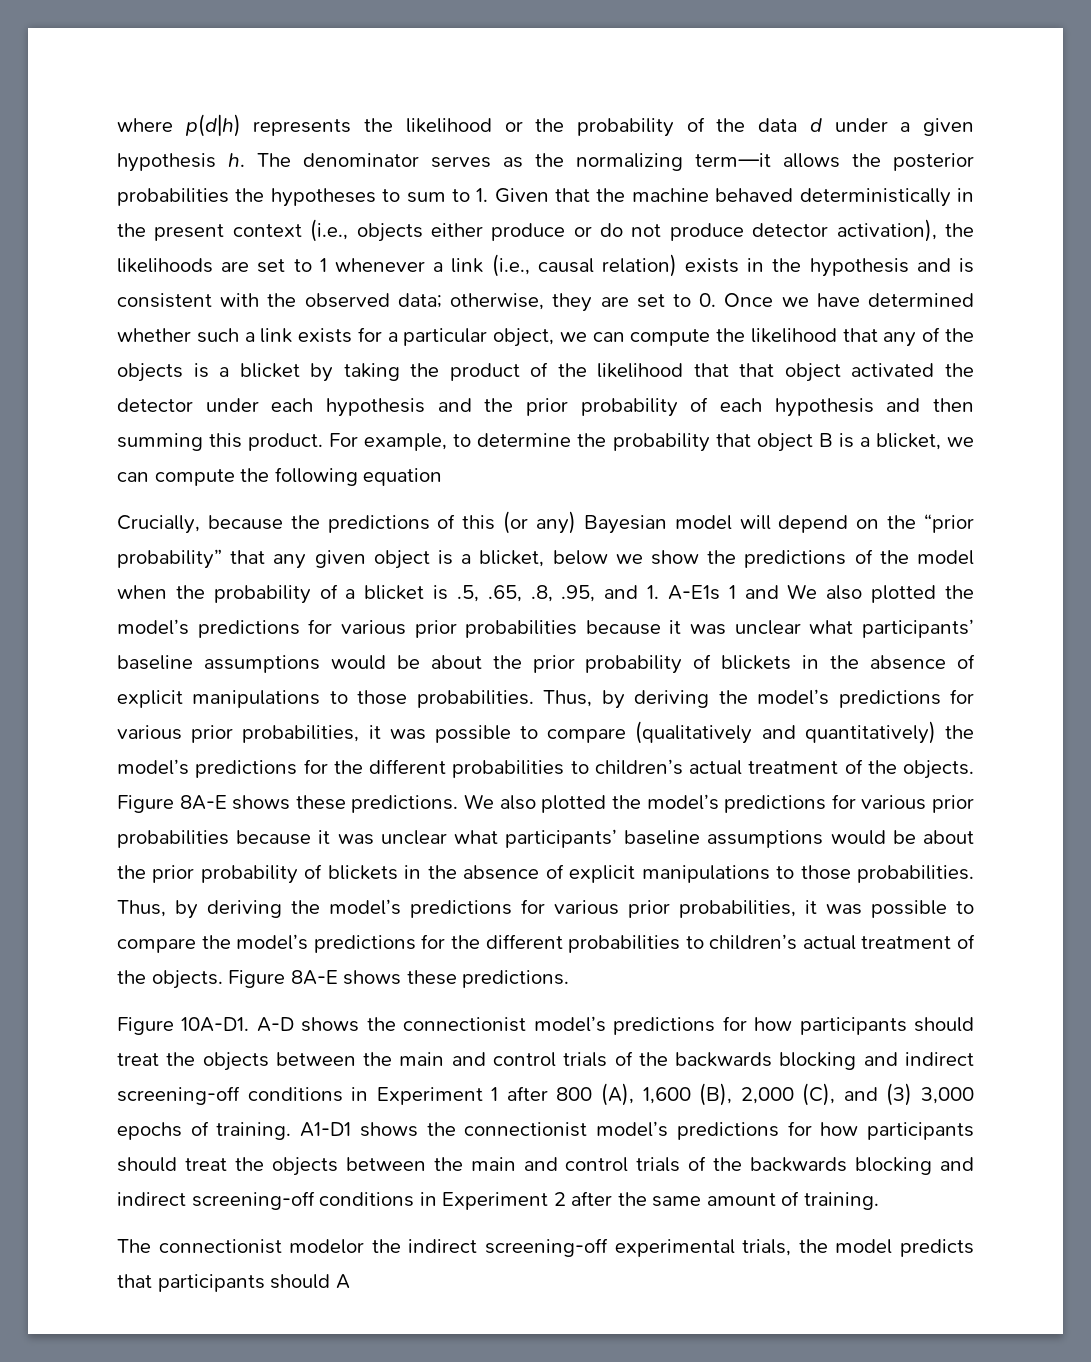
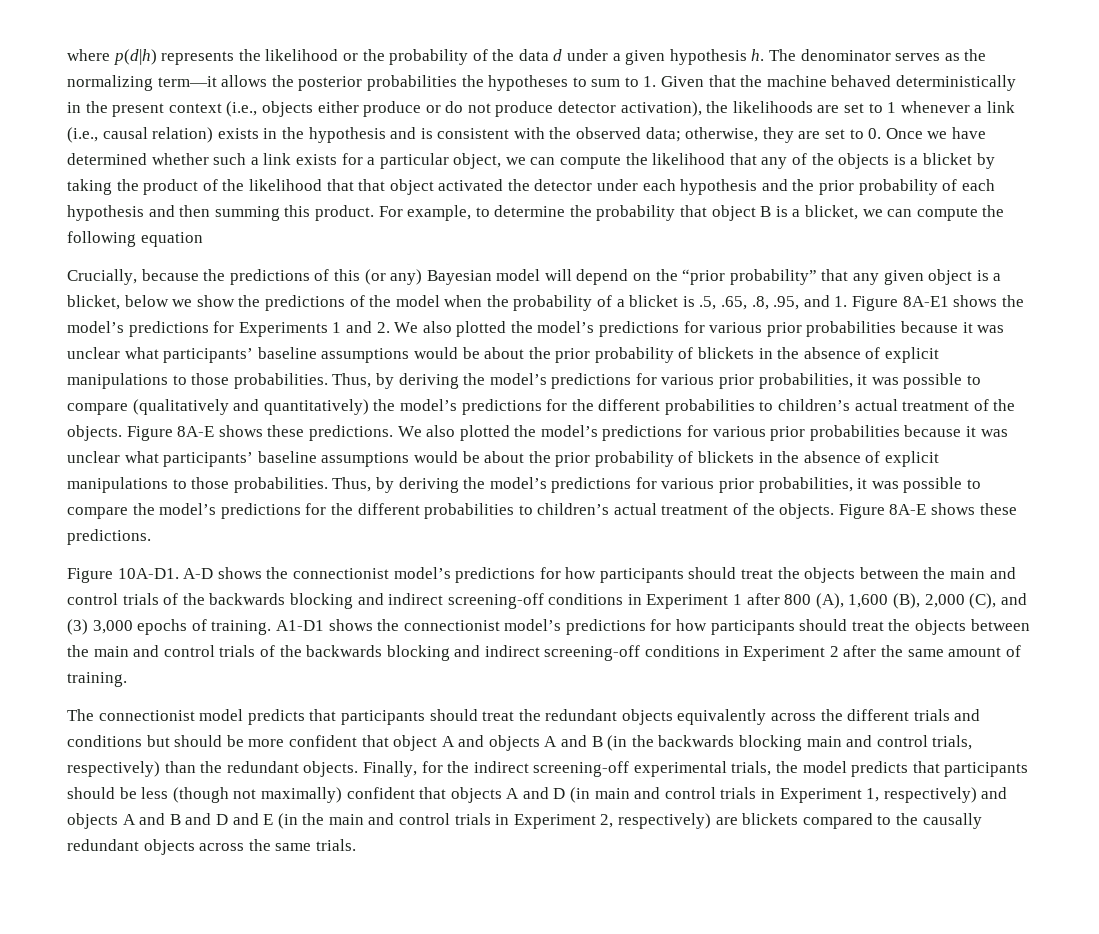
- Crucially, because the predictions of this (or any) Bayesian model will depend on the “prior probability” that any given object is a blicket, below we show the predictions of the model when the probability of a blicket is .5, .65, .8, .95, and 1. A-E1s 1 and We also plotted the model’s predictions for various prior probabilities because it was unclear what participants’ baseline assumptions would be about the prior probability of blickets in the absence of explicit manipulations to those probabilities.
+ Crucially, because the predictions of this (or any) Bayesian model will depend on the “prior probability” that any given object is a blicket, below we show the predictions of the model when the probability of a blicket is .5, .65, .8, .95, and 1. Figure 8A-E1 shows the model’s predictions for Experiments 1 and 2. We also plotted the model’s predictions for various prior probabilities because it was unclear what participants’ baseline assumptions would be about the prior probability of blickets in the absence of explicit manipulations to those probabilities.
- The connectionist modelor the indirect screening-off experimental trials, the model predicts that participants should A
+ The connectionist model predicts that participants should treat the redundant objects equivalently across the different trials and conditions but should be more confident that object A and objects A and B (in the backwards blocking main and control trials, respectively) than the redundant objects. Finally, for the indirect screening-off experimental trials, the model predicts that participants should be less (though not maximally) confident that objects A and D (in main and control trials in Experiment 1, respectively) and objects A and B and D and E (in the main and control trials in Experiment 2, respectively) are blickets compared to the causally redundant objects across the same trials.

